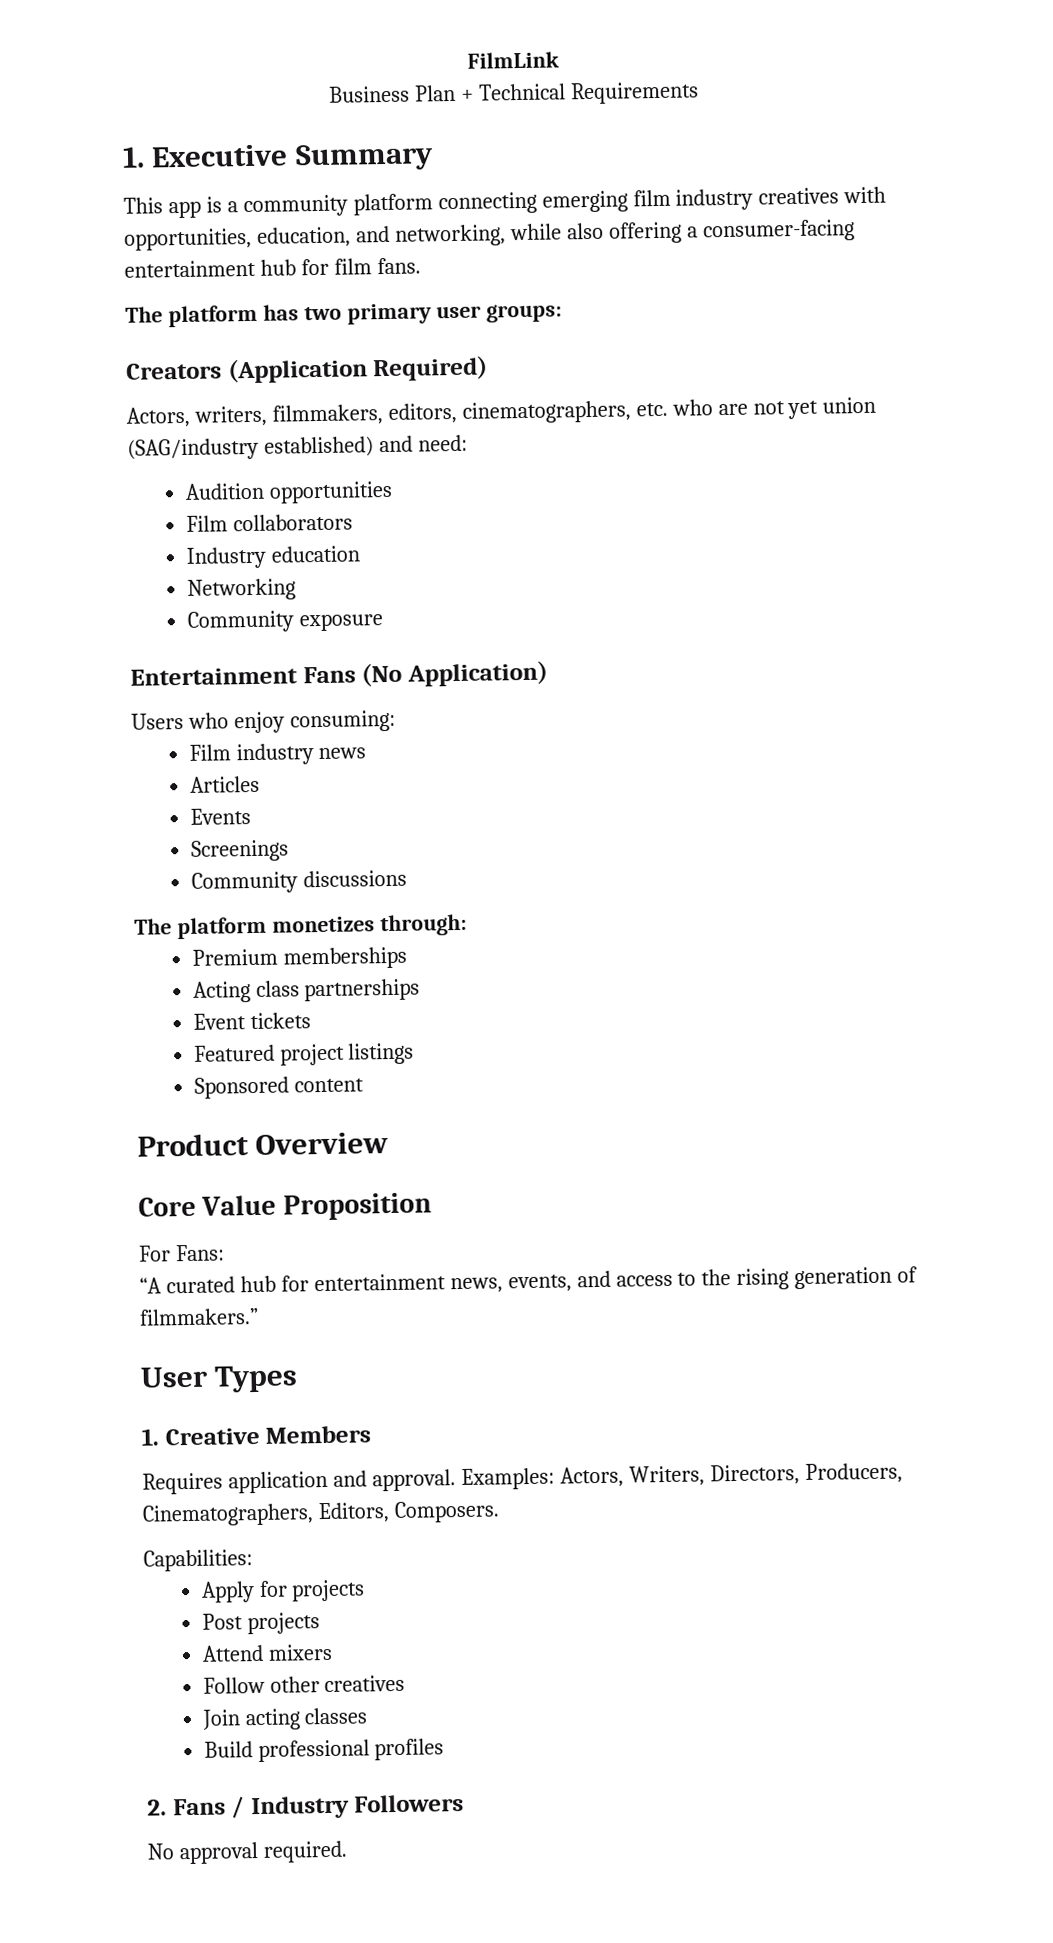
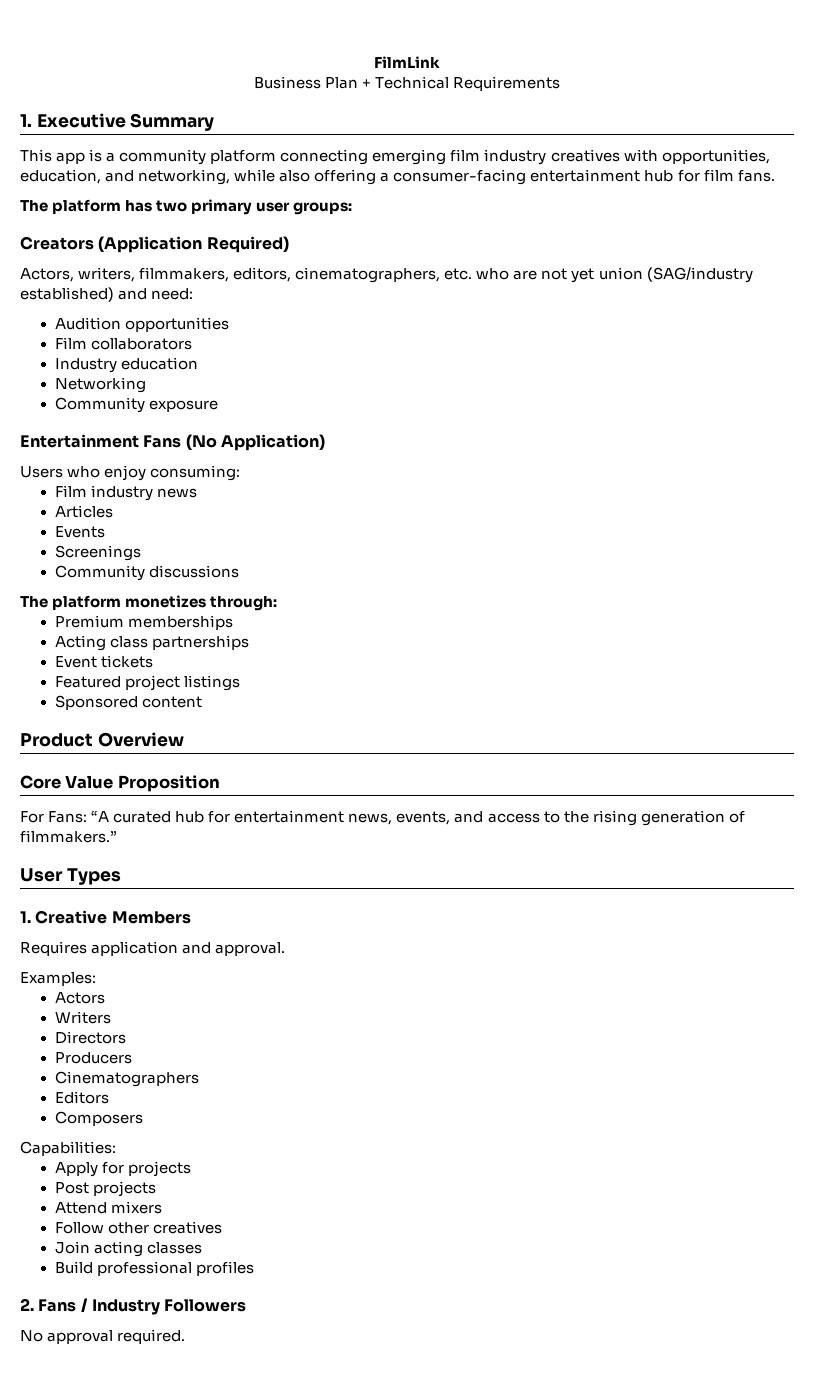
- For Fans:
- “A curated hub for entertainment news, events, and access to the rising generation of filmmakers.”
+ For Fans: “A curated hub for entertainment news, events, and access to the rising generation of filmmakers.”
- Requires application and approval. Examples: Actors, Writers, Directors, Producers, Cinematographers, Editors, Composers.
+ Requires application and approval.
+ Examples:
+ Actors
+ Writers
+ Directors
+ Producers
+ Cinematographers
+ Editors
+ Composers

